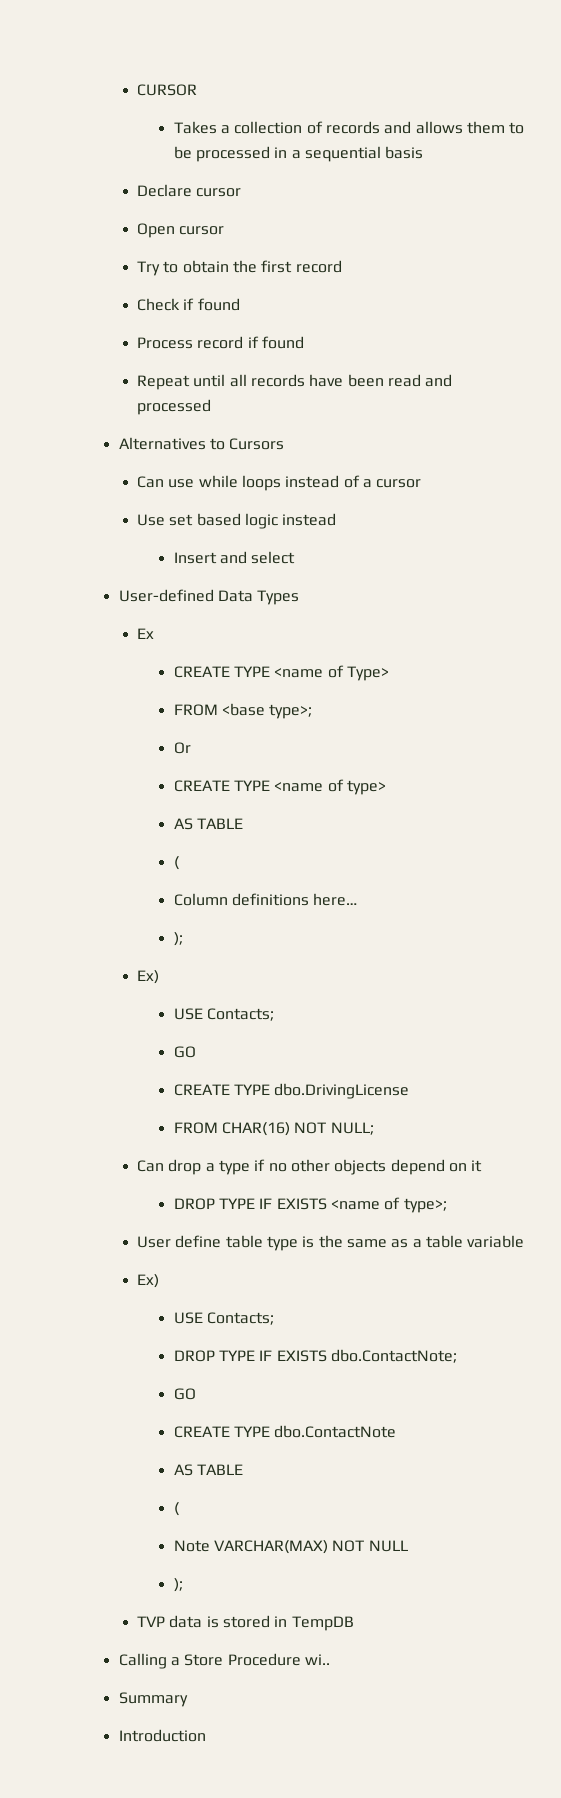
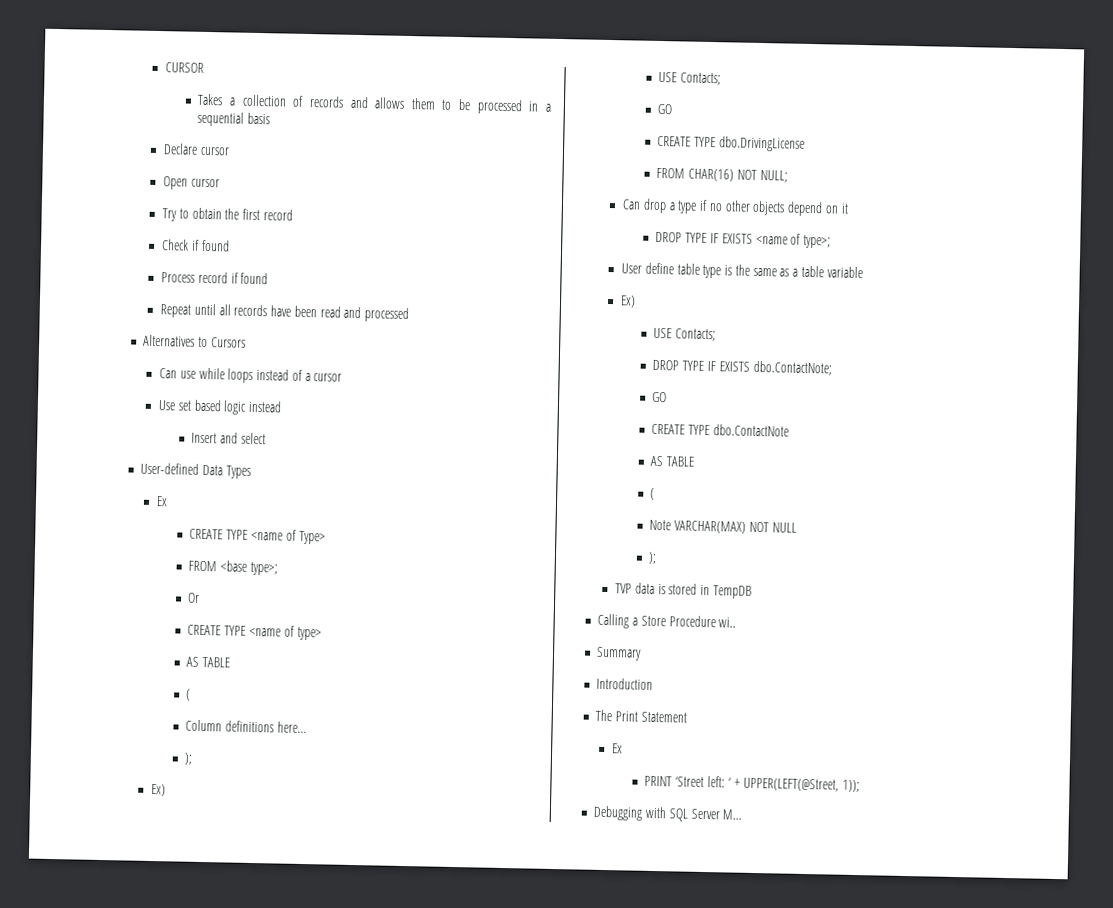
+ The Print Statement
+ Ex
+ PRINT ‘Street left: ‘ + UPPER(LEFT(@Street, 1));
+ Debugging with SQL Server M…

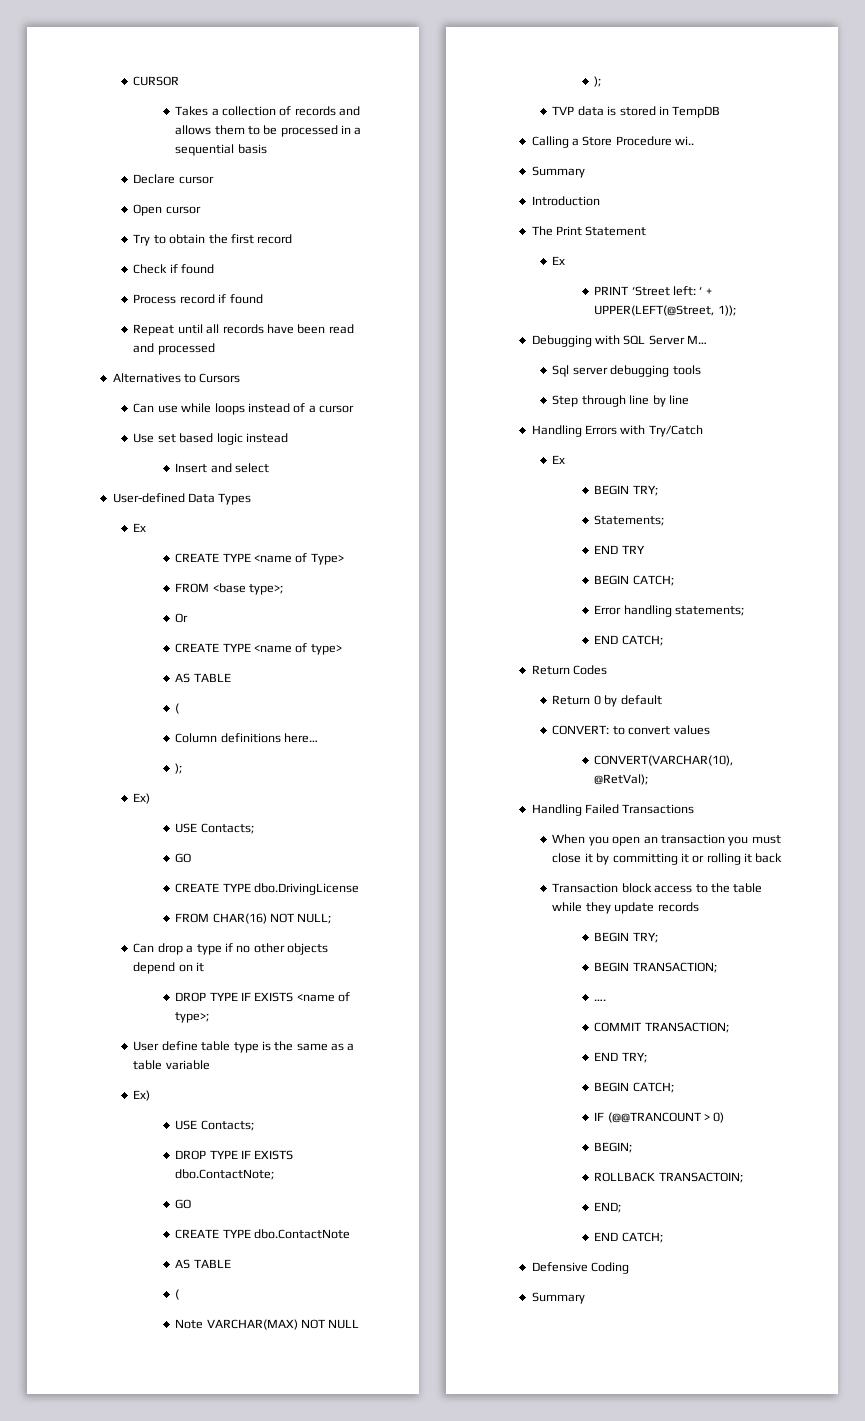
+ Sql server debugging tools
+ Step through line by line
+ Handling Errors with Try/Catch
+ Ex
+ BEGIN TRY;
+ Statements;
+ END TRY
+ BEGIN CATCH;
+ Error handling statements;
+ END CATCH;
+ Return Codes
+ Return 0 by default
+ CONVERT: to convert values
+ CONVERT(VARCHAR(10), @RetVal);
+ Handling Failed Transactions
+ When you open an transaction you must close it by committing it or rolling it back
+ Transaction block access to the table while they update records
+ BEGIN TRY;
+ BEGIN TRANSACTION;
+ ….
+ COMMIT TRANSACTION;
+ END TRY;
+ BEGIN CATCH;
+ IF (@@TRANCOUNT > 0)
+ BEGIN;
+ ROLLBACK TRANSACTOIN;
+ END;
+ END CATCH;
+ Defensive Coding
+ Summary

